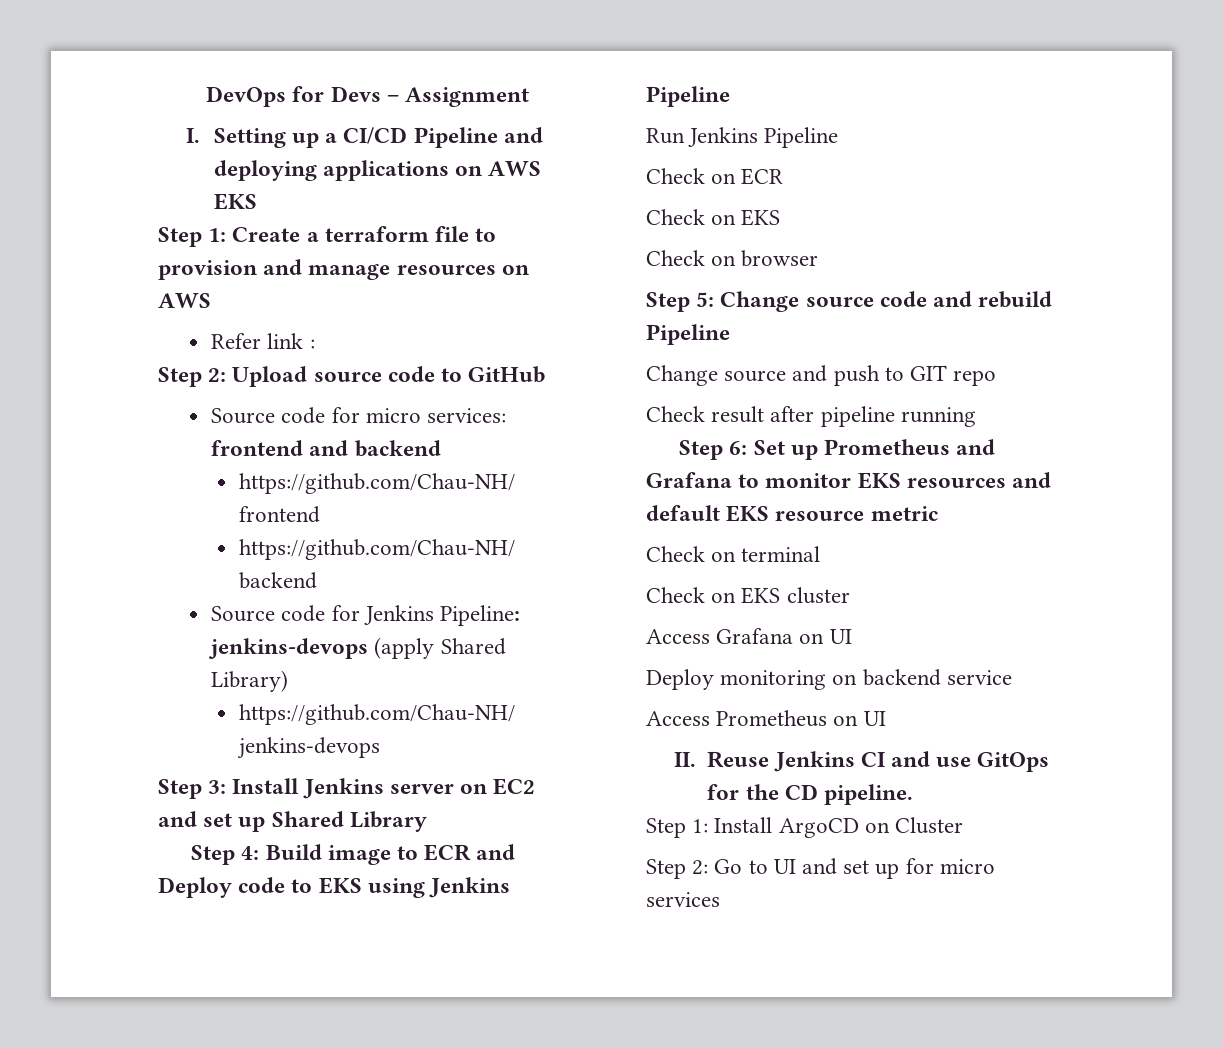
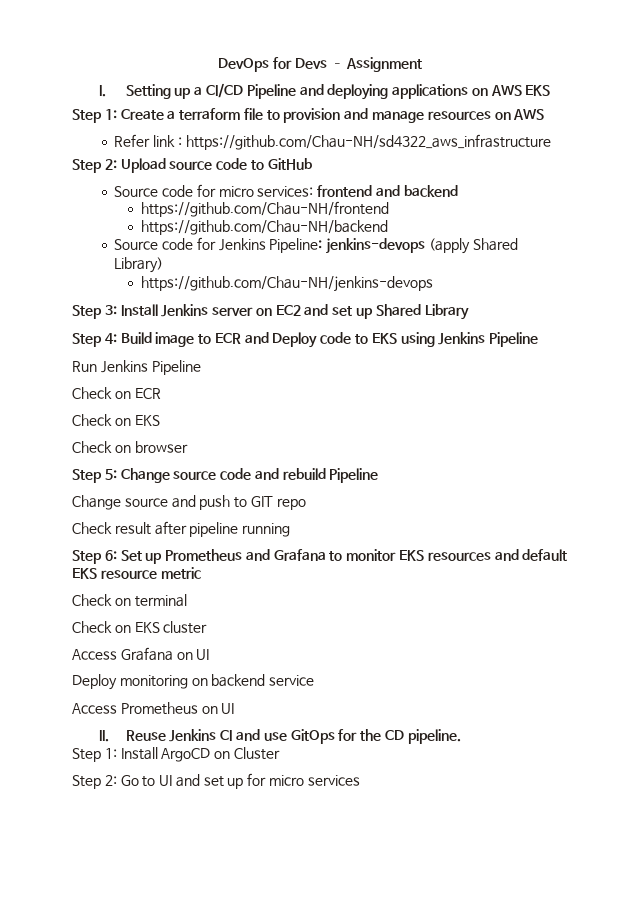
- Refer link :
+ Refer link : https://github.com/Chau-NH/sd4322_aws_infrastructure

